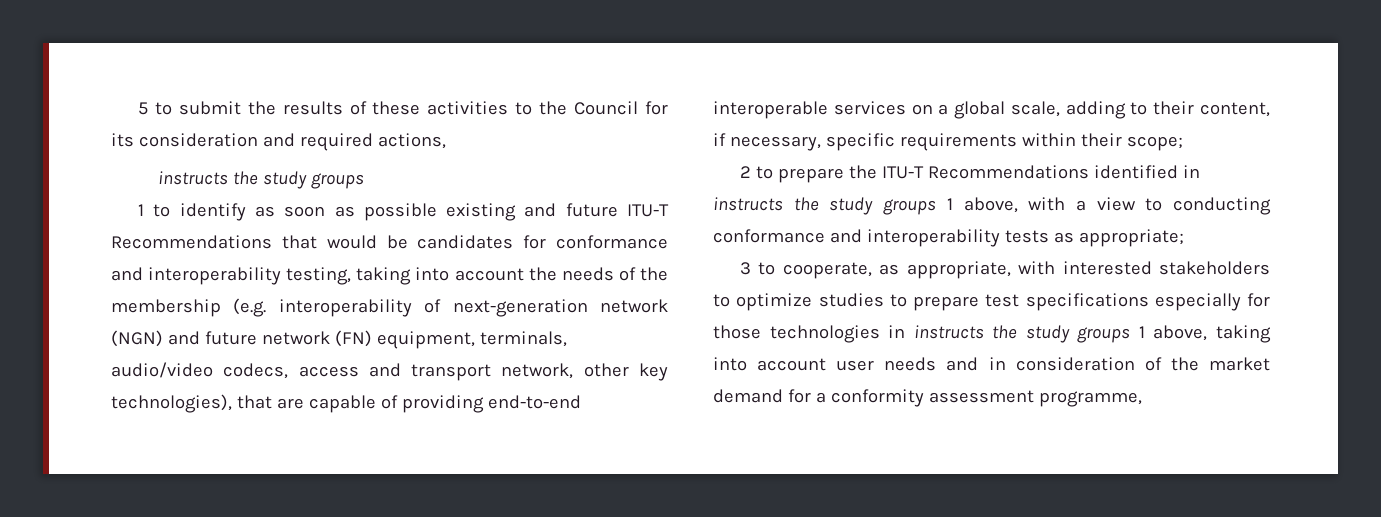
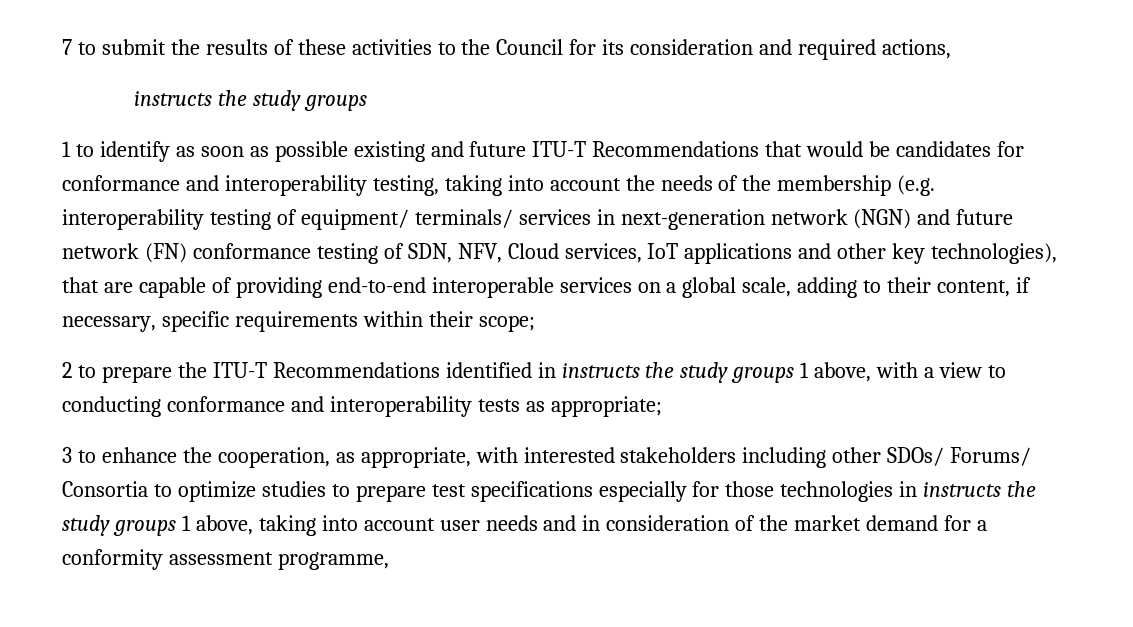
- 5 to submit the results of these activities to the Council for its consideration and required actions,
+ 7 to submit the results of these activities to the Council for its consideration and required actions,
- 1 to identify as soon as possible existing and future ITU-T Recommendations that would be candidates for conformance and interoperability testing, taking into account the needs of the membership (e.g. interoperability of next-generation network (NGN) and future network (FN) equipment, terminals, audio/video codecs, access and transport network, other key technologies), that are capable of providing end-to-end interoperable services on a global scale, adding to their content, if necessary, specific requirements within their scope;
+ 1 to identify as soon as possible existing and future ITU-T Recommendations that would be candidates for conformance and interoperability testing, taking into account the needs of the membership (e.g. interoperability testing of equipment/ terminals/ services in next-generation network (NGN) and future network (FN) conformance testing of SDN, NFV, Cloud services, IoT applications and other key technologies), that are capable of providing end-to-end interoperable services on a global scale, adding to their content, if necessary, specific requirements within their scope;
- 3 to cooperate, as appropriate, with interested stakeholders to optimize studies to prepare test specifications especially for those technologies in instructs the study groups 1 above, taking into account user needs and in consideration of the market demand for a conformity assessment programme,
+ 3 to enhance the cooperation, as appropriate, with interested stakeholders including other SDOs/ Forums/ Consortia to optimize studies to prepare test specifications especially for those technologies in instructs the study groups 1 above, taking into account user needs and in consideration of the market demand for a conformity assessment programme,

